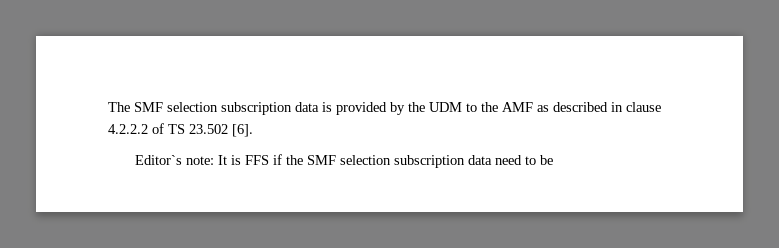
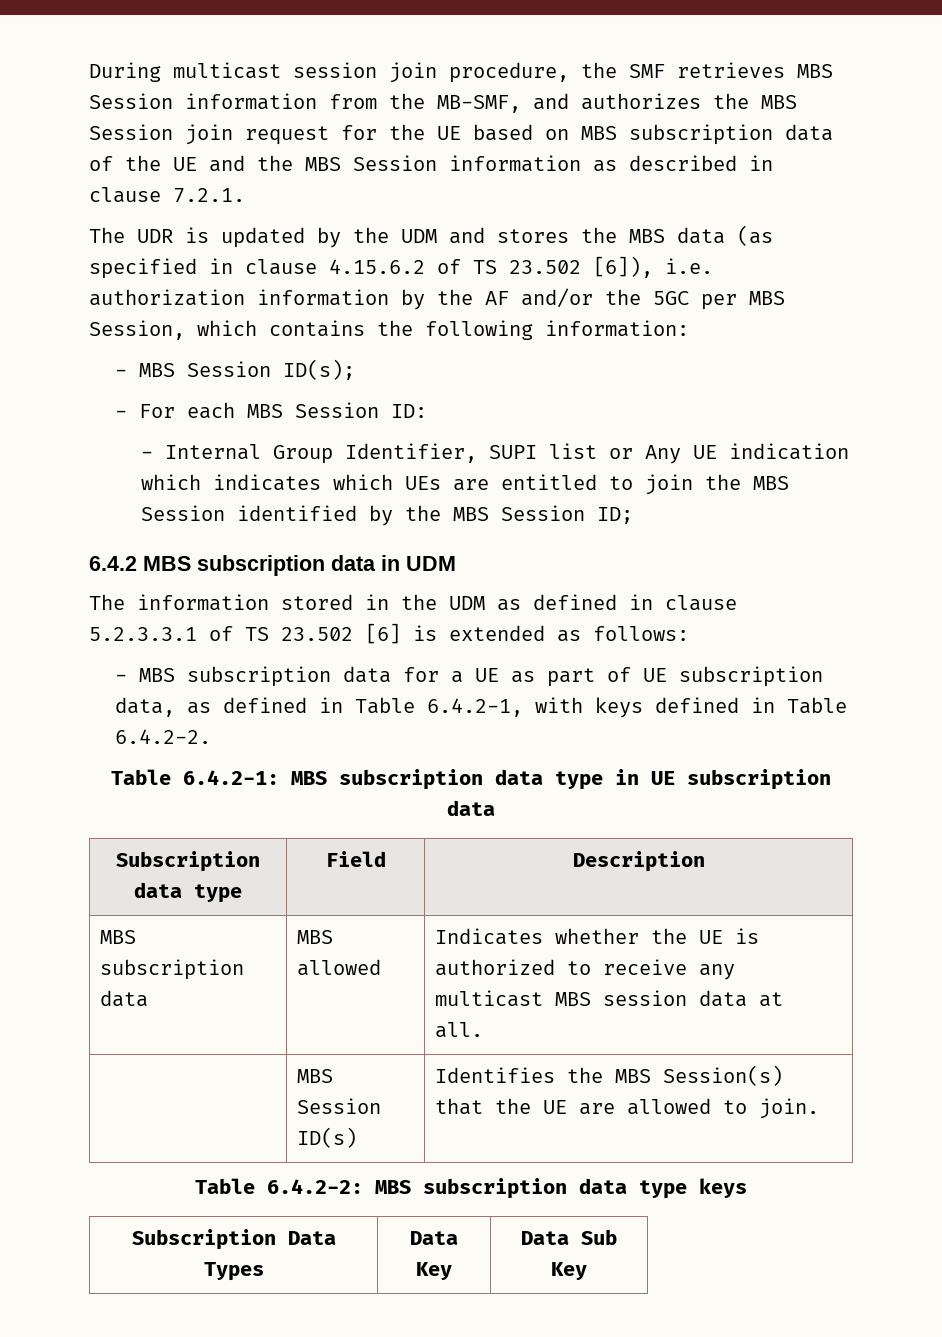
- The SMF selection subscription data is provided by the UDM to the AMF as described in clause 4.2.2.2 of TS 23.502 [6].
- Editor`s note: It is FFS if the SMF selection subscription data need to be
+ During multicast session join procedure, the SMF retrieves MBS Session information from the MB-SMF, and authorizes the MBS Session join request for the UE based on MBS subscription data of the UE and the MBS Session information as described in clause 7.2.1.
+ The UDR is updated by the UDM and stores the MBS data (as specified in clause 4.15.6.2 of TS 23.502 [6]), i.e. authorization information by the AF and/or the 5GC per MBS Session, which contains the following information:
+ - MBS Session ID(s);
+ - For each MBS Session ID:
+ - Internal Group Identifier, SUPI list or Any UE indication which indicates which UEs are entitled to join the MBS Session identified by the MBS Session ID;
+ 6.4.2 MBS subscription data in UDM
+ The information stored in the UDM as defined in clause 5.2.3.3.1 of TS 23.502 [6] is extended as follows:
+ - MBS subscription data for a UE as part of UE subscription data, as defined in Table 6.4.2-1, with keys defined in Table 6.4.2-2.
+ Table 6.4.2-1: MBS subscription data type in UE subscription data
+ Subscription data type | Field | Description
+ MBS subscription data | MBS allowed | Indicates whether the UE is authorized to receive any multicast MBS session data at all.
+ | MBS Session ID(s) | Identifies the MBS Session(s) that the UE are allowed to join.
+ Table 6.4.2-2: MBS subscription data type keys
+ Subscription Data Types | Data Key | Data Sub Key

